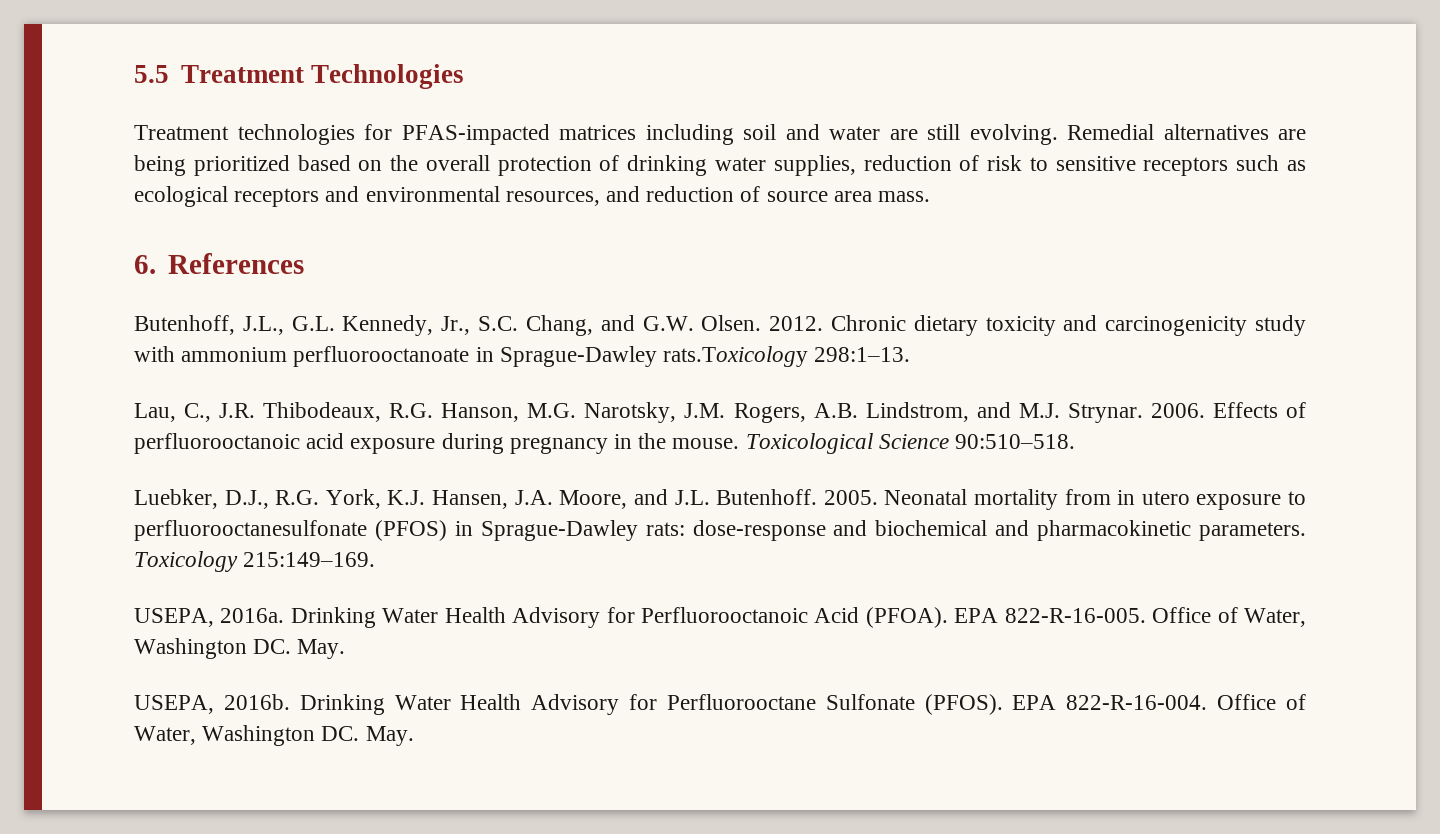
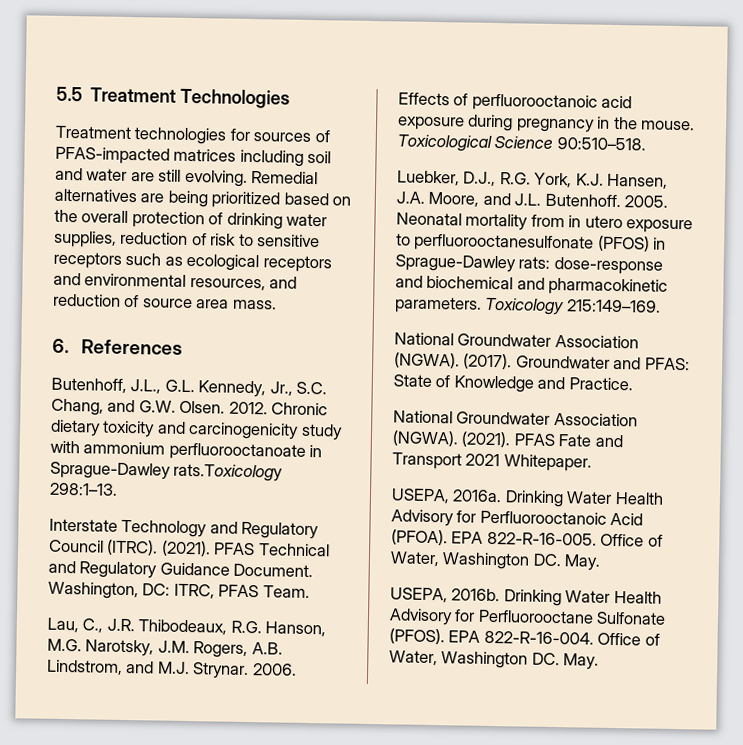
- Treatment technologies for PFAS-impacted matrices including soil and water are still evolving.
+ Treatment technologies for sources of PFAS-impacted matrices including soil and water are still evolving.
+ Interstate Technology and Regulatory Council (ITRC). (2021). PFAS Technical and Regulatory Guidance Document. Washington, DC: ITRC, PFAS Team.
+ National Groundwater Association (NGWA). (2017). Groundwater and PFAS: State of Knowledge and Practice.
+ National Groundwater Association (NGWA). (2021). PFAS Fate and Transport 2021 Whitepaper.

